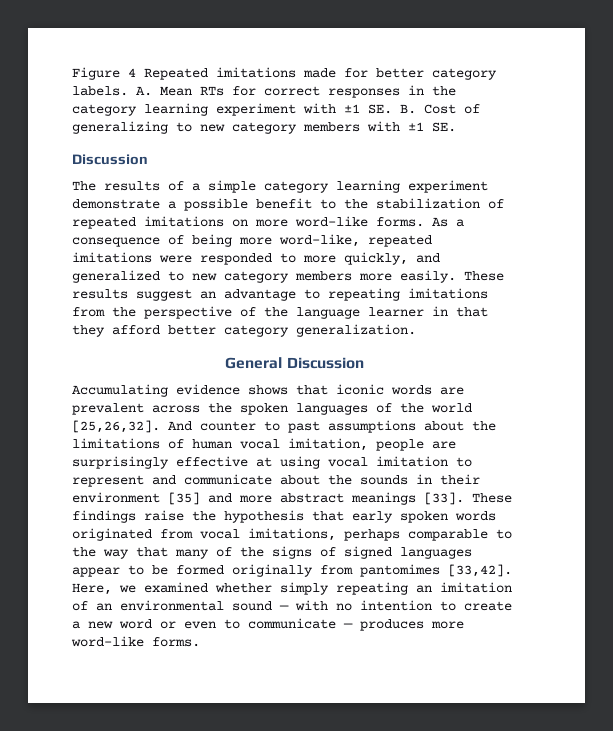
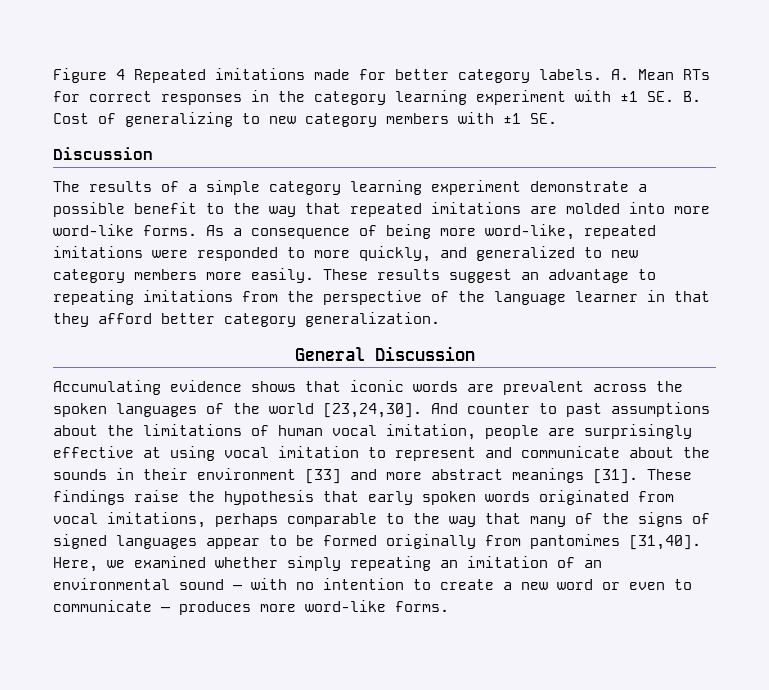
- The results of a simple category learning experiment demonstrate a possible benefit to the stabilization of repeated imitations on more word-like forms.
+ The results of a simple category learning experiment demonstrate a possible benefit to the way that repeated imitations are molded into more word-like forms.
- Accumulating evidence shows that iconic words are prevalent across the spoken languages of the world [25,26,32].
+ Accumulating evidence shows that iconic words are prevalent across the spoken languages of the world [23,24,30].
- And counter to past assumptions about the limitations of human vocal imitation, people are surprisingly effective at using vocal imitation to represent and communicate about the sounds in their environment [35] and more abstract meanings [33].
+ And counter to past assumptions about the limitations of human vocal imitation, people are surprisingly effective at using vocal imitation to represent and communicate about the sounds in their environment [33] and more abstract meanings [31].
- These findings raise the hypothesis that early spoken words originated from vocal imitations, perhaps comparable to the way that many of the signs of signed languages appear to be formed originally from pantomimes [33,42].
+ These findings raise the hypothesis that early spoken words originated from vocal imitations, perhaps comparable to the way that many of the signs of signed languages appear to be formed originally from pantomimes [31,40].

